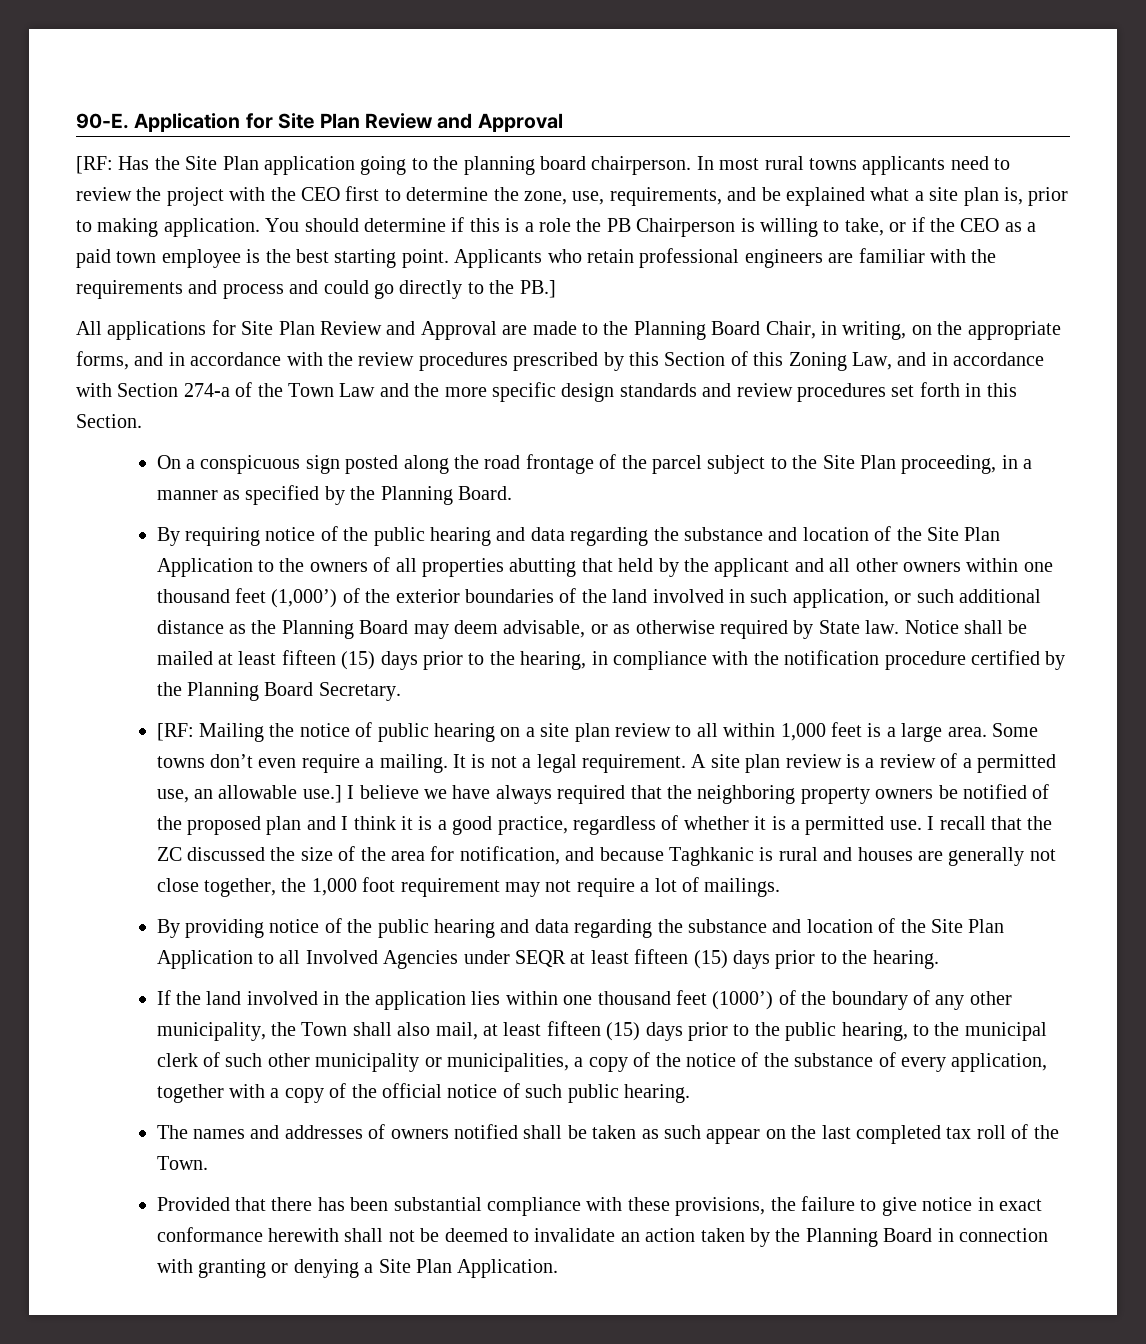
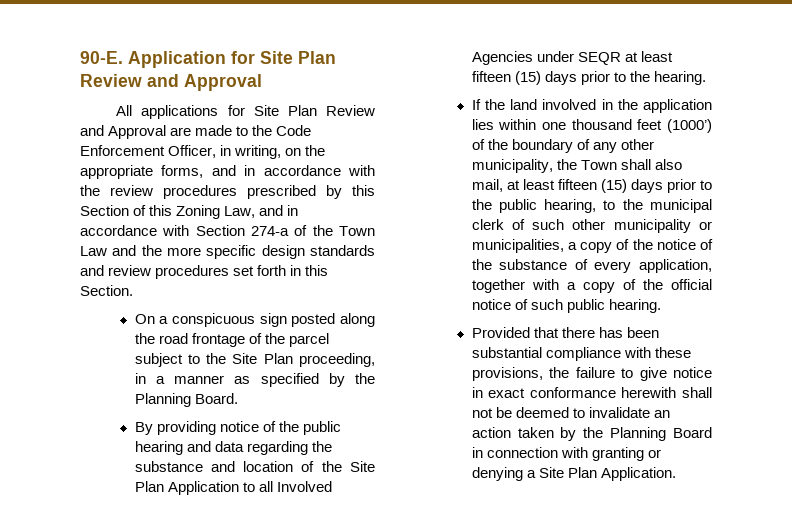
- [RF: Has the Site Plan application going to the planning board chairperson. In most rural towns applicants need to review the project with the CEO first to determine the zone, use, requirements, and be explained what a site plan is, prior to making application. You should determine if this is a role the PB Chairperson is willing to take, or if the CEO as a paid town employee is the best starting point. Applicants who retain professional engineers are familiar with the requirements and process and could go directly to the PB.]
- All applications for Site Plan Review and Approval are made to the Planning Board Chair, in writing, on the appropriate forms, and in accordance with the review procedures prescribed by this Section of this Zoning Law, and in accordance with Section 274-a of the Town Law and the more specific design standards and review procedures set forth in this Section.
+ All applications for Site Plan Review and Approval are made to the Code Enforcement Officer, in writing, on the appropriate forms, and in accordance with the review procedures prescribed by this Section of this Zoning Law, and in accordance with Section 274-a of the Town Law and the more specific design standards and review procedures set forth in this Section.
- By requiring notice of the public hearing and data regarding the substance and location of the Site Plan Application to the owners of all properties abutting that held by the applicant and all other owners within one thousand feet (1,000’) of the exterior boundaries of the land involved in such application, or such additional distance as the Planning Board may deem advisable, or as otherwise required by State law. Notice shall be mailed at least fifteen (15) days prior to the hearing, in compliance with the notification procedure certified by the Planning Board Secretary.
- [RF: Mailing the notice of public hearing on a site plan review to all within 1,000 feet is a large area. Some towns don’t even require a mailing. It is not a legal requirement. A site plan review is a review of a permitted use, an allowable use.] I believe we have always required that the neighboring property owners be notified of the proposed plan and I think it is a good practice, regardless of whether it is a permitted use. I recall that the ZC discussed the size of the area for notification, and because Taghkanic is rural and houses are generally not close together, the 1,000 foot requirement may not require a lot of mailings.
- The names and addresses of owners notified shall be taken as such appear on the last completed tax roll of the Town.

